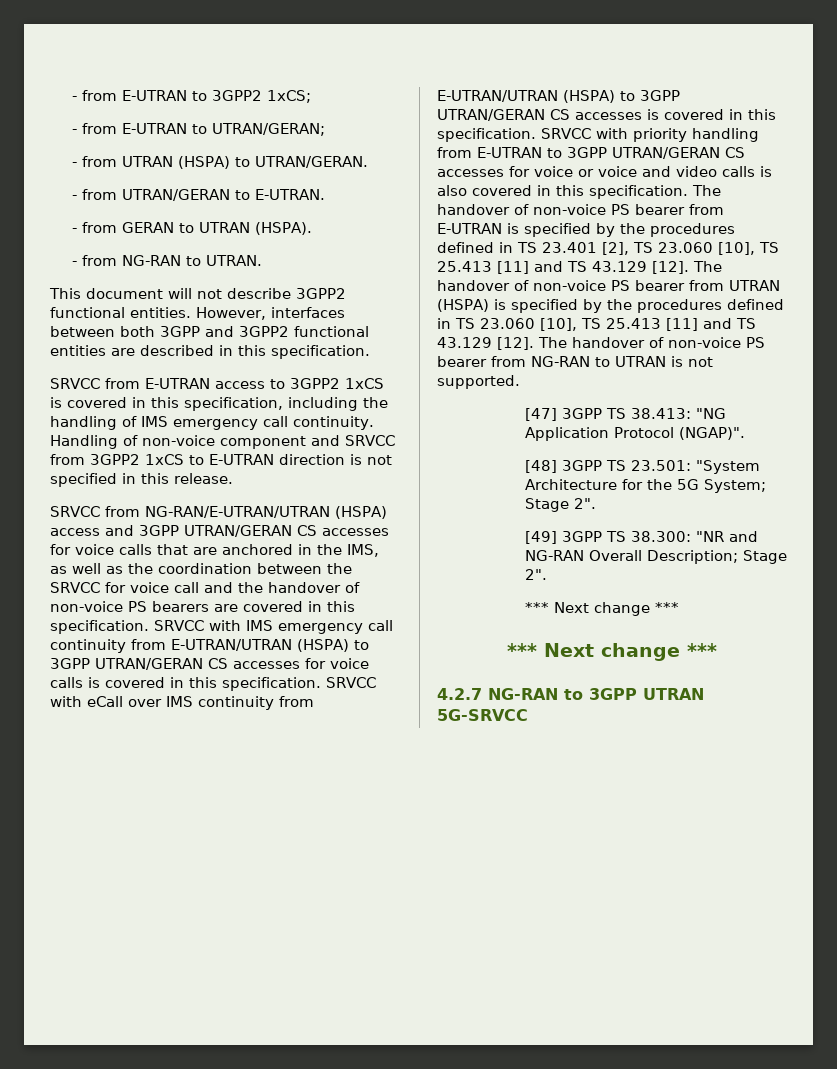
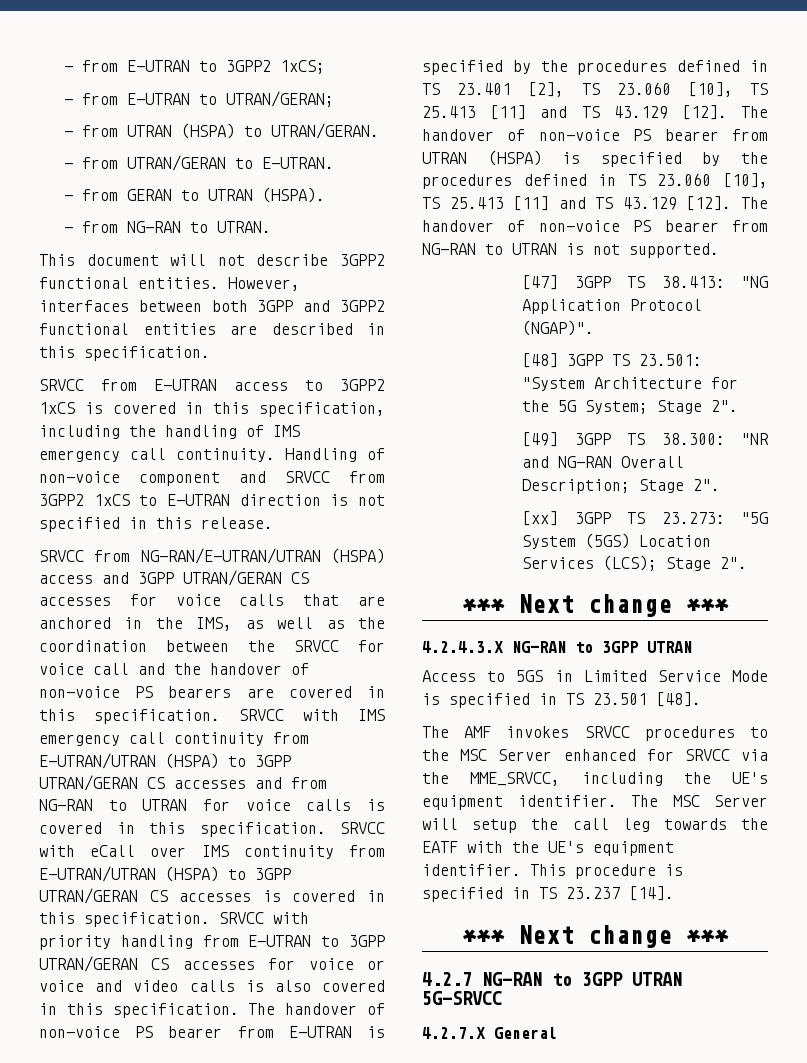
- SRVCC with IMS emergency call continuity from E-UTRAN/UTRAN (HSPA) to 3GPP UTRAN/GERAN CS accesses for voice calls is covered in this specification.
+ SRVCC with IMS emergency call continuity from E-UTRAN/UTRAN (HSPA) to 3GPP UTRAN/GERAN CS accesses and from NG-RAN to UTRAN for voice calls is covered in this specification.
  [49] 3GPP TS 38.300: "NR and NG-RAN Overall Description; Stage 2".
+ [xx] 3GPP TS 23.273: "5G System (5GS) Location Services (LCS); Stage 2".
  *** Next change ***
+ 4.2.4.3.X NG-RAN to 3GPP UTRAN
+ Access to 5GS in Limited Service Mode is specified in TS 23.501 [48].
+ The AMF invokes SRVCC procedures to the MSC Server enhanced for SRVCC via the MME_SRVCC, including the UE's equipment identifier. The MSC Server will setup the call leg towards the EATF with the UE's equipment identifier. This procedure is specified in TS 23.237 [14].
+ 4.2.7.X General

